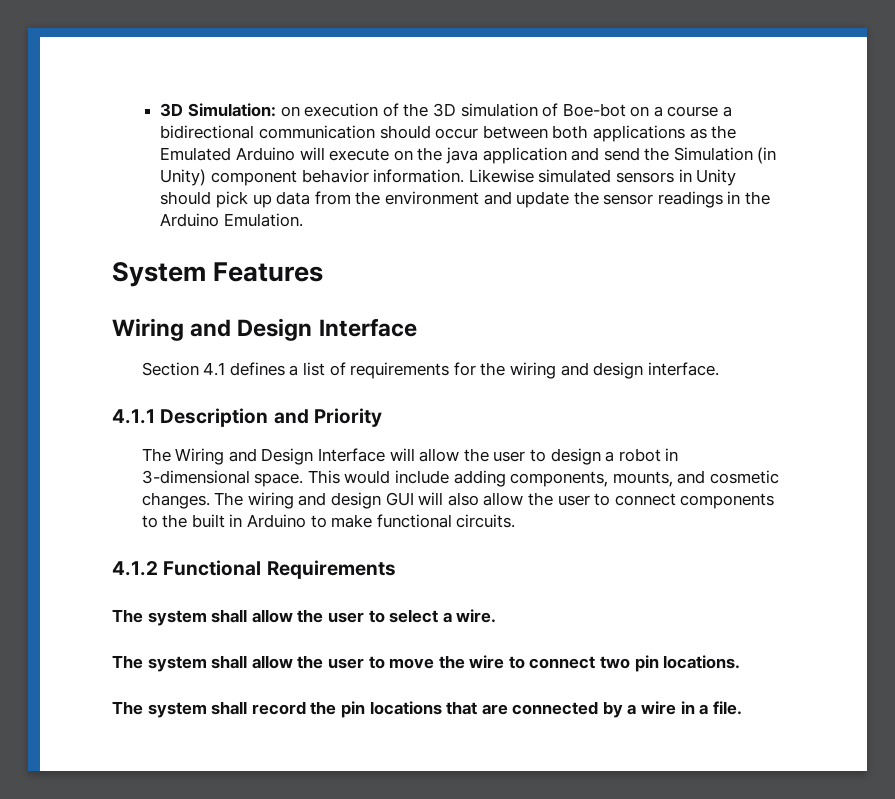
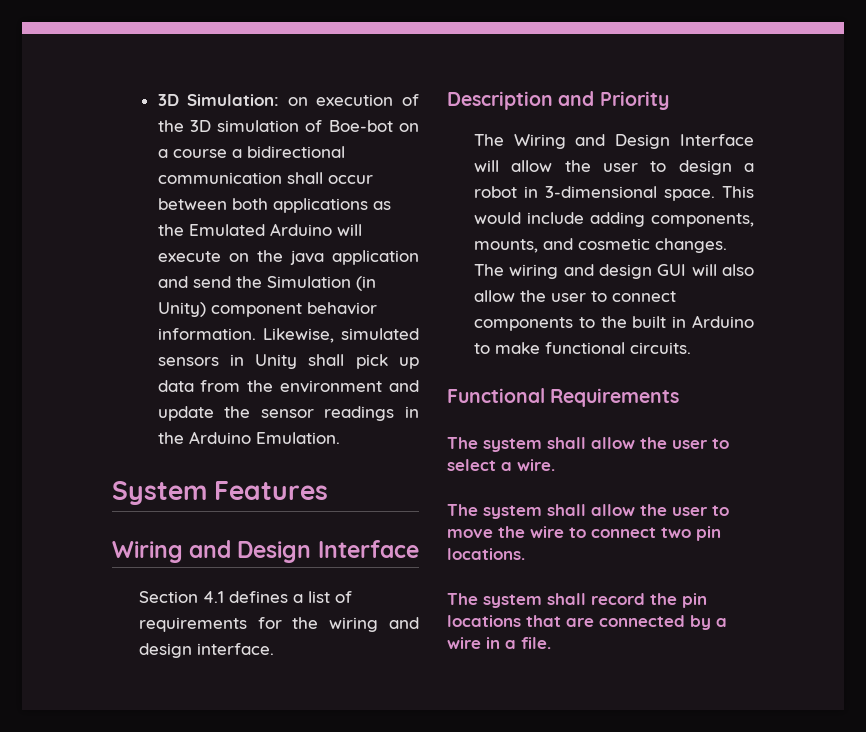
- 3D Simulation: on execution of the 3D simulation of Boe-bot on a course a bidirectional communication should occur between both applications as the Emulated Arduino will execute on the java application and send the Simulation (in Unity) component behavior information.
+ 3D Simulation: on execution of the 3D simulation of Boe-bot on a course a bidirectional communication shall occur between both applications as the Emulated Arduino will execute on the java application and send the Simulation (in Unity) component behavior information.
- Likewise simulated sensors in Unity should pick up data from the environment and update the sensor readings in the Arduino Emulation.
+ Likewise, simulated sensors in Unity shall pick up data from the environment and update the sensor readings in the Arduino Emulation.
- 4.1.1 Description and Priority
+ Description and Priority
- 4.1.2 Functional Requirements
+ Functional Requirements

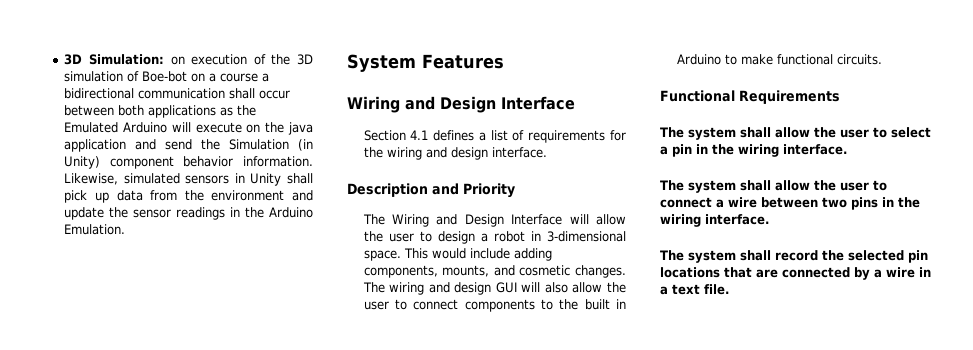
- The system shall allow the user to select a wire.
- The system shall allow the user to move the wire to connect two pin locations.
+ The system shall allow the user to select a pin in the wiring interface.
+ The system shall allow the user to connect a wire between two pins in the wiring interface.
- The system shall record the pin locations that are connected by a wire in a file.
+ The system shall record the selected pin locations that are connected by a wire in a text file.

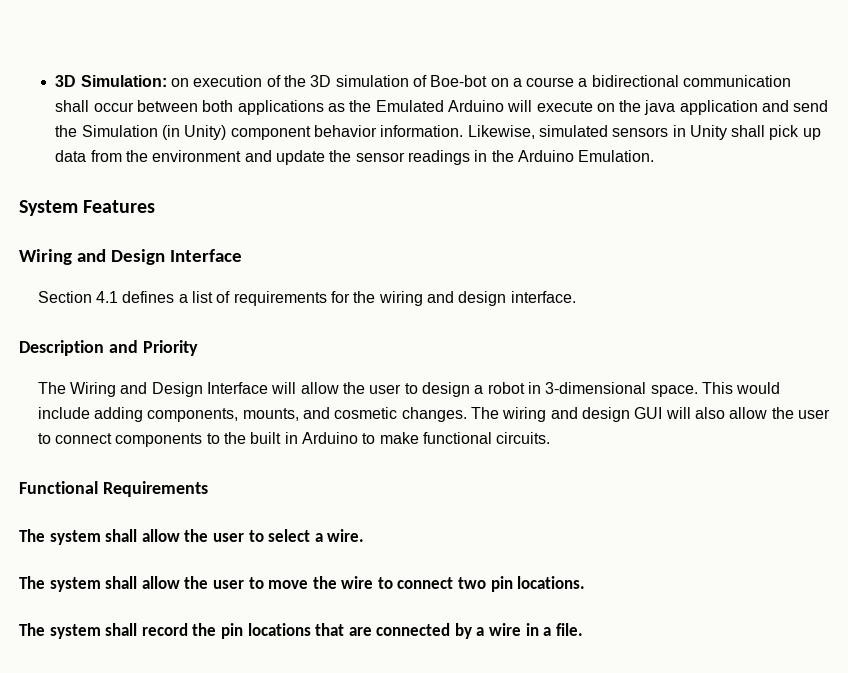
- The system shall allow the user to select a pin in the wiring interface.
- The system shall allow the user to connect a wire between two pins in the wiring interface.
+ The system shall allow the user to select a wire.
+ The system shall allow the user to move the wire to connect two pin locations.
- The system shall record the selected pin locations that are connected by a wire in a text file.
+ The system shall record the pin locations that are connected by a wire in a file.

